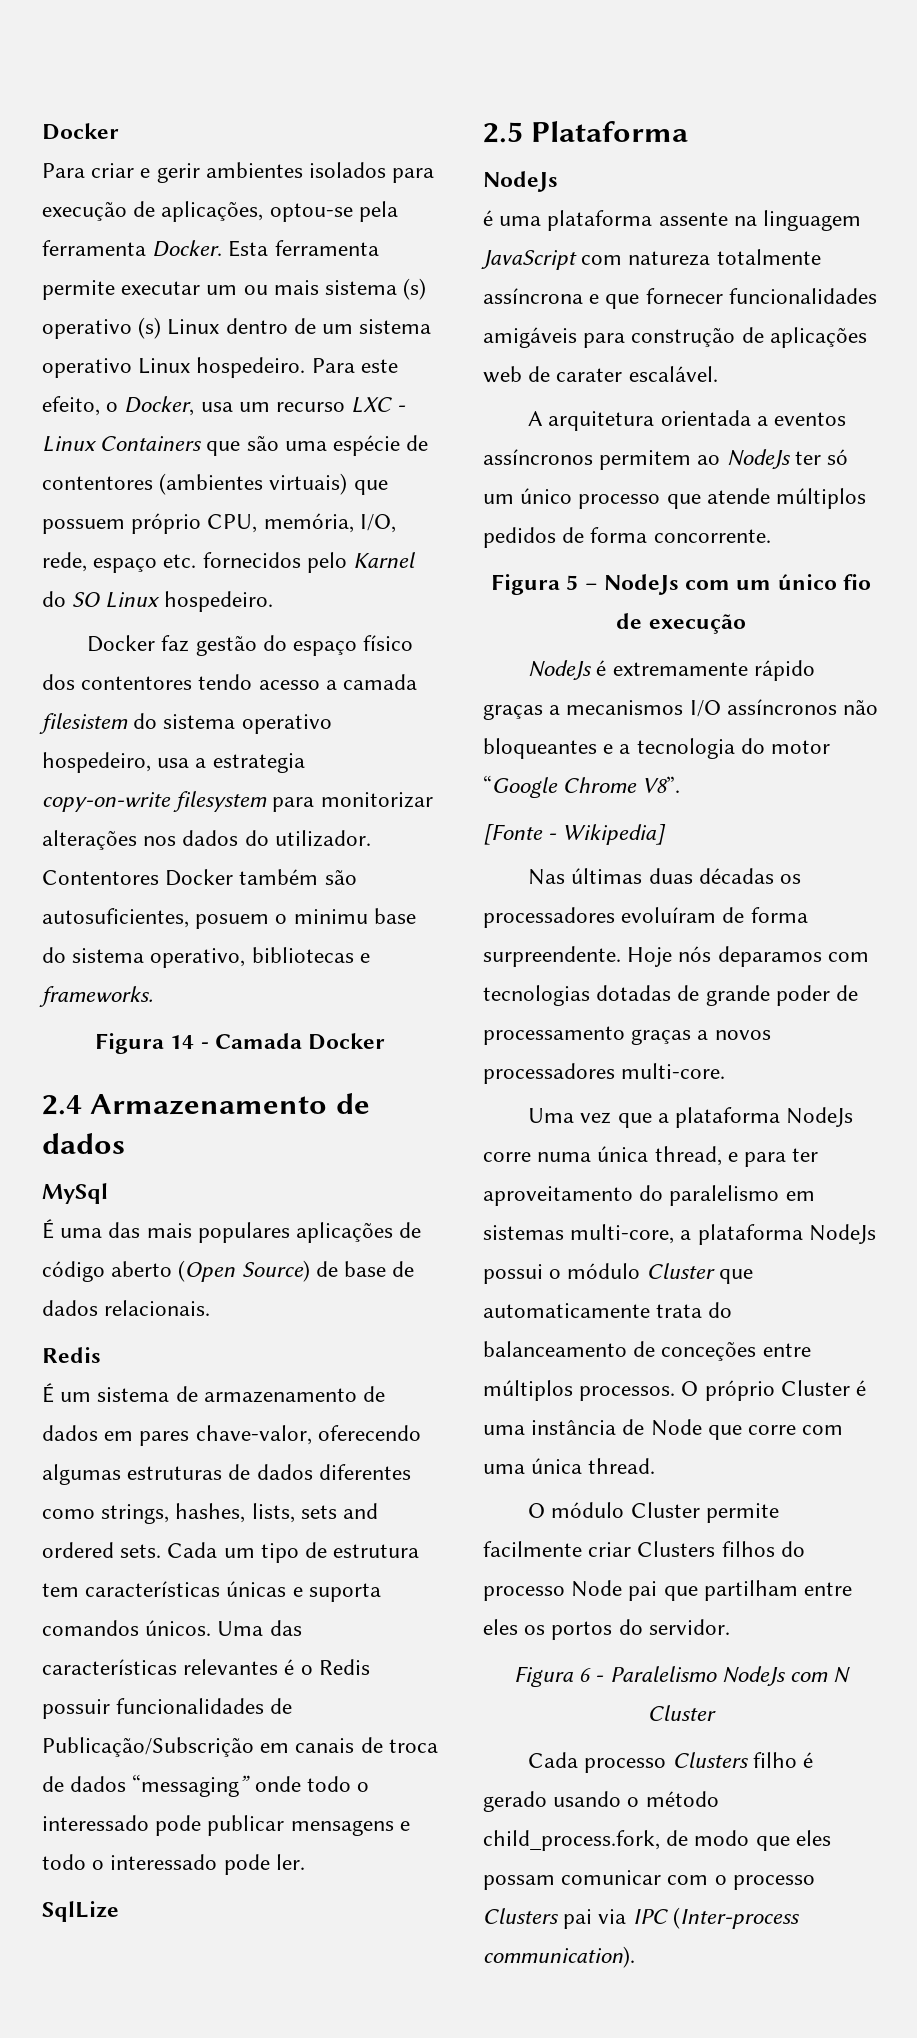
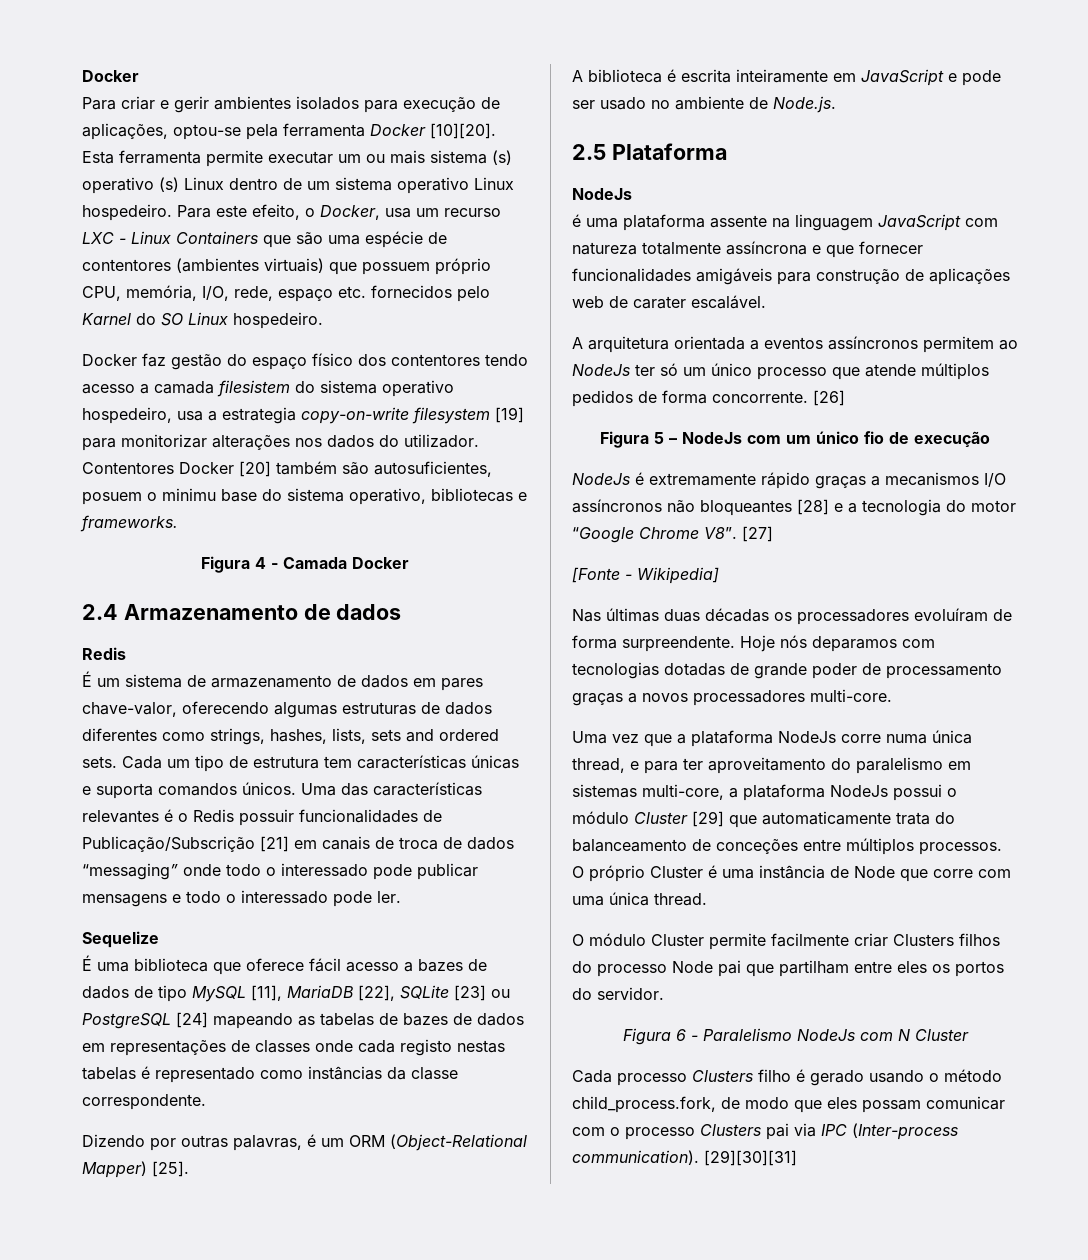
- Para criar e gerir ambientes isolados para execução de aplicações, optou-se pela ferramenta Docker.
+ Para criar e gerir ambientes isolados para execução de aplicações, optou-se pela ferramenta Docker [10][20].
- Docker faz gestão do espaço físico dos contentores tendo acesso a camada filesistem do sistema operativo hospedeiro, usa a estrategia copy-on-write filesystem para monitorizar alterações nos dados do utilizador.
+ Docker faz gestão do espaço físico dos contentores tendo acesso a camada filesistem do sistema operativo hospedeiro, usa a estrategia copy-on-write filesystem [19] para monitorizar alterações nos dados do utilizador.
- Contentores Docker também são autosuficientes, posuem o minimu base do sistema operativo, bibliotecas e frameworks.
+ Contentores Docker [20] também são autosuficientes, posuem o minimu base do sistema operativo, bibliotecas e frameworks.
- Figura 14 - Camada Docker
+ Figura 4 - Camada Docker
- MySql
- É uma das mais populares aplicações de código aberto (Open Source) de base de dados relacionais.
- Uma das características relevantes é o Redis possuir funcionalidades de Publicação/Subscrição em canais de troca de dados “messaging” onde todo o interessado pode publicar mensagens e todo o interessado pode ler.
+ Uma das características relevantes é o Redis possuir funcionalidades de Publicação/Subscrição [21] em canais de troca de dados “messaging” onde todo o interessado pode publicar mensagens e todo o interessado pode ler.
- SqlLize
+ Sequelize
+ É uma biblioteca que oferece fácil acesso a bazes de dados de tipo MySQL [11], MariaDB [22], SQLite [23] ou PostgreSQL [24] mapeando as tabelas de bazes de dados em representações de classes onde cada registo nestas tabelas é representado como instâncias da classe correspondente.
+ Dizendo por outras palavras, é um ORM (Object-Relational Mapper) [25].
+ A biblioteca é escrita inteiramente em JavaScript e pode ser usado no ambiente de Node.js.
+ [26]
- NodeJs é extremamente rápido graças a mecanismos I/O assíncronos não bloqueantes e a tecnologia do motor “Google Chrome V8”.
+ NodeJs é extremamente rápido graças a mecanismos I/O assíncronos não bloqueantes [28] e a tecnologia do motor “Google Chrome V8”. [27]
- Uma vez que a plataforma NodeJs corre numa única thread, e para ter aproveitamento do paralelismo em sistemas multi-core, a plataforma NodeJs possui o módulo Cluster que automaticamente trata do balanceamento de conceções entre múltiplos processos.
+ Uma vez que a plataforma NodeJs corre numa única thread, e para ter aproveitamento do paralelismo em sistemas multi-core, a plataforma NodeJs possui o módulo Cluster [29] que automaticamente trata do balanceamento de conceções entre múltiplos processos.
+ [29][30][31]

